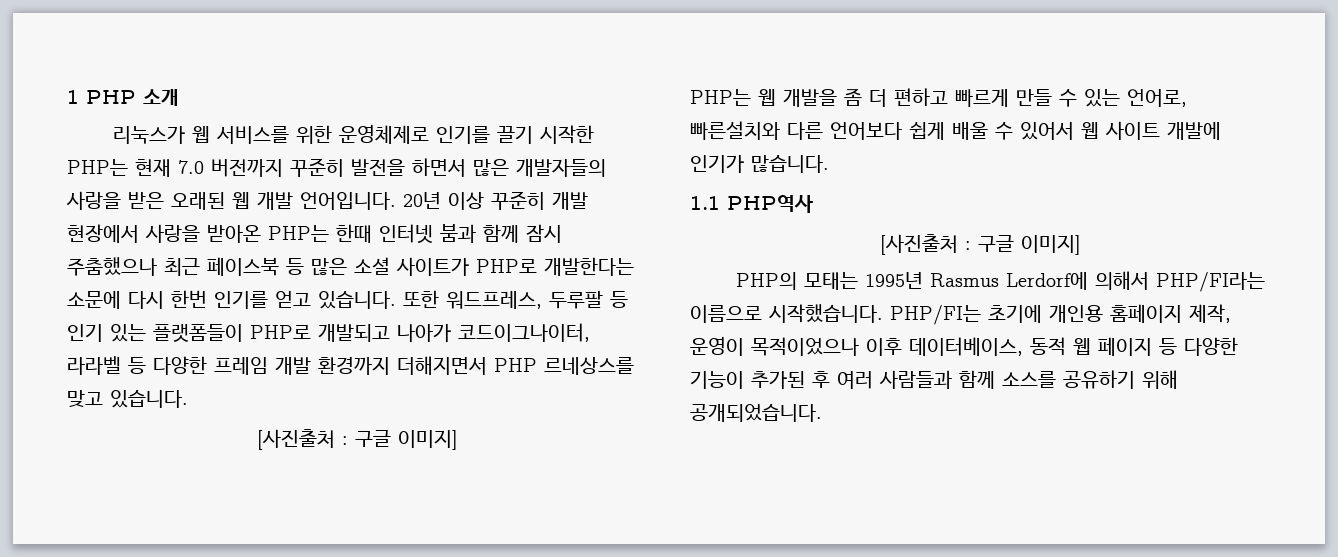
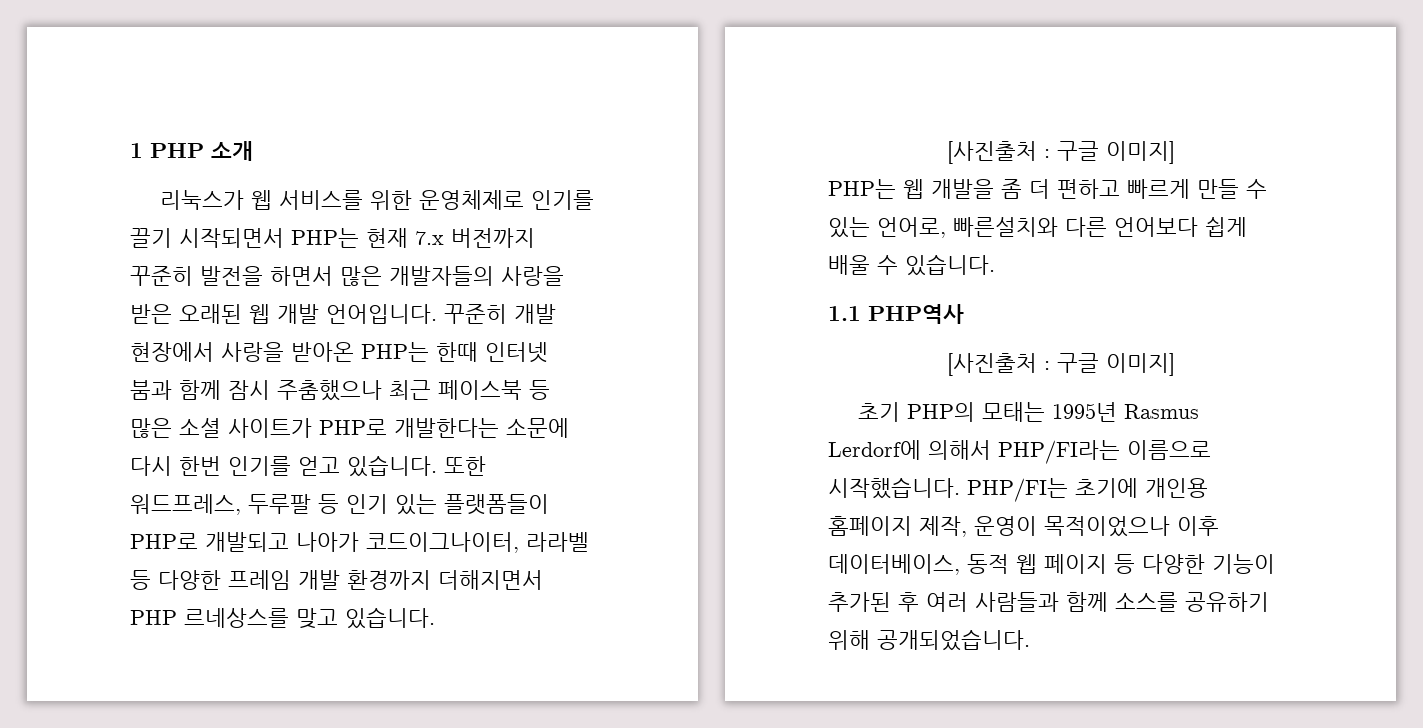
- 리눅스가 웹 서비스를 위한 운영체제로 인기를 끌기 시작한 PHP는 현재 7.0 버전까지 꾸준히 발전을 하면서 많은 개발자들의 사랑을 받은 오래된 웹 개발 언어입니다.
+ 리눅스가 웹 서비스를 위한 운영체제로 인기를 끌기 시작되면서 PHP는 현재 7.x 버전까지 꾸준히 발전을 하면서 많은 개발자들의 사랑을 받은 오래된 웹 개발 언어입니다.
- 20년 이상 꾸준히 개발 현장에서 사랑을 받아온 PHP는 한때 인터넷 붐과 함께 잠시 주춤했으나 최근 페이스북 등 많은 소셜 사이트가 PHP로 개발한다는 소문에 다시 한번 인기를 얻고 있습니다.
+ 꾸준히 개발 현장에서 사랑을 받아온 PHP는 한때 인터넷 붐과 함께 잠시 주춤했으나 최근 페이스북 등 많은 소셜 사이트가 PHP로 개발한다는 소문에 다시 한번 인기를 얻고 있습니다.
- PHP는 웹 개발을 좀 더 편하고 빠르게 만들 수 있는 언어로, 빠른설치와 다른 언어보다 쉽게 배울 수 있어서 웹 사이트 개발에 인기가 많습니다.
+ PHP는 웹 개발을 좀 더 편하고 빠르게 만들 수 있는 언어로, 빠른설치와 다른 언어보다 쉽게 배울 수 있습니다.
- PHP의 모태는 1995년 Rasmus Lerdorf에 의해서 PHP/FI라는 이름으로 시작했습니다.
+ 초기 PHP의 모태는 1995년 Rasmus Lerdorf에 의해서 PHP/FI라는 이름으로 시작했습니다.

